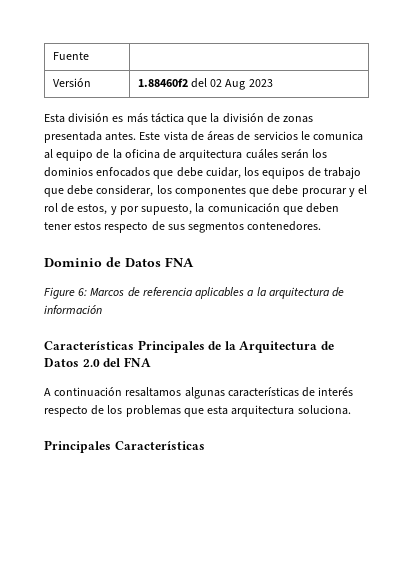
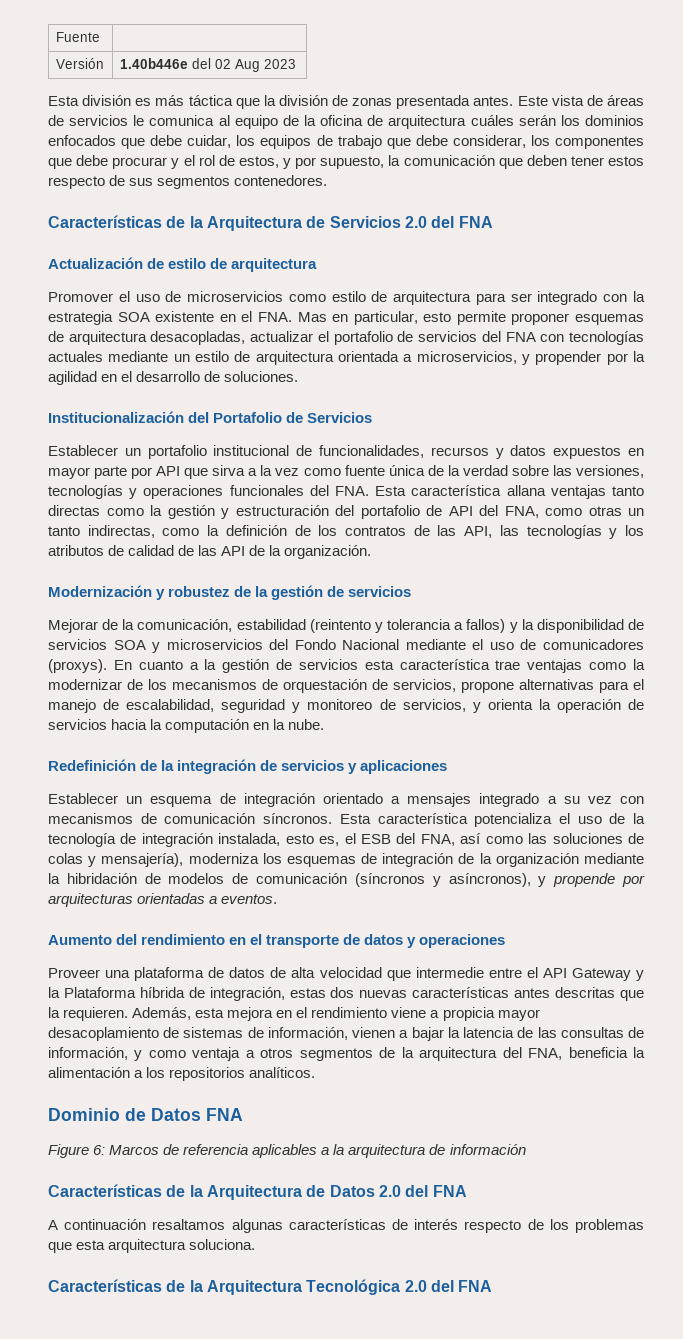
- Versión | 1.88460f2 del 02 Aug 2023
+ Versión | 1.40b446e del 02 Aug 2023
+ Características de la Arquitectura de Servicios 2.0 del FNA
+ Actualización de estilo de arquitectura
+ Promover el uso de microservicios como estilo de arquitectura para ser integrado con la estrategia SOA existente en el FNA. Mas en particular, esto permite proponer esquemas de arquitectura desacopladas, actualizar el portafolio de servicios del FNA con tecnologías actuales mediante un estilo de arquitectura orientada a microservicios, y propender por la agilidad en el desarrollo de soluciones.
+ Institucionalización del Portafolio de Servicios
+ Establecer un portafolio institucional de funcionalidades, recursos y datos expuestos en mayor parte por API que sirva a la vez como fuente única de la verdad sobre las versiones, tecnologías y operaciones funcionales del FNA. Esta característica allana ventajas tanto directas como la gestión y estructuración del portafolio de API del FNA, como otras un tanto indirectas, como la definición de los contratos de las API, las tecnologías y los atributos de calidad de las API de la organización.
+ Modernización y robustez de la gestión de servicios
+ Mejorar de la comunicación, estabilidad (reintento y tolerancia a fallos) y la disponibilidad de servicios SOA y microservicios del Fondo Nacional mediante el uso de comunicadores (proxys). En cuanto a la gestión de servicios esta característica trae ventajas como la modernizar de los mecanismos de orquestación de servicios, propone alternativas para el manejo de escalabilidad, seguridad y monitoreo de servicios, y orienta la operación de servicios hacia la computación en la nube.
+ Redefinición de la integración de servicios y aplicaciones
+ Establecer un esquema de integración orientado a mensajes integrado a su vez con mecanismos de comunicación síncronos. Esta característica potencializa el uso de la tecnología de integración instalada, esto es, el ESB del FNA, así como las soluciones de colas y mensajería), moderniza los esquemas de integración de la organización mediante la hibridación de modelos de comunicación (síncronos y asíncronos), y propende por arquitecturas orientadas a eventos.
+ Aumento del rendimiento en el transporte de datos y operaciones
+ Proveer una plataforma de datos de alta velocidad que intermedie entre el API Gateway y la Plataforma híbrida de integración, estas dos nuevas características antes descritas que la requieren. Además, esta mejora en el rendimiento viene a propicia mayor desacoplamiento de sistemas de información, vienen a bajar la latencia de las consultas de información, y como ventaja a otros segmentos de la arquitectura del FNA, beneficia la alimentación a los repositorios analíticos.
- Características Principales de la Arquitectura de Datos 2.0 del FNA
+ Características de la Arquitectura de Datos 2.0 del FNA
- Principales Características
+ Características de la Arquitectura Tecnológica 2.0 del FNA

